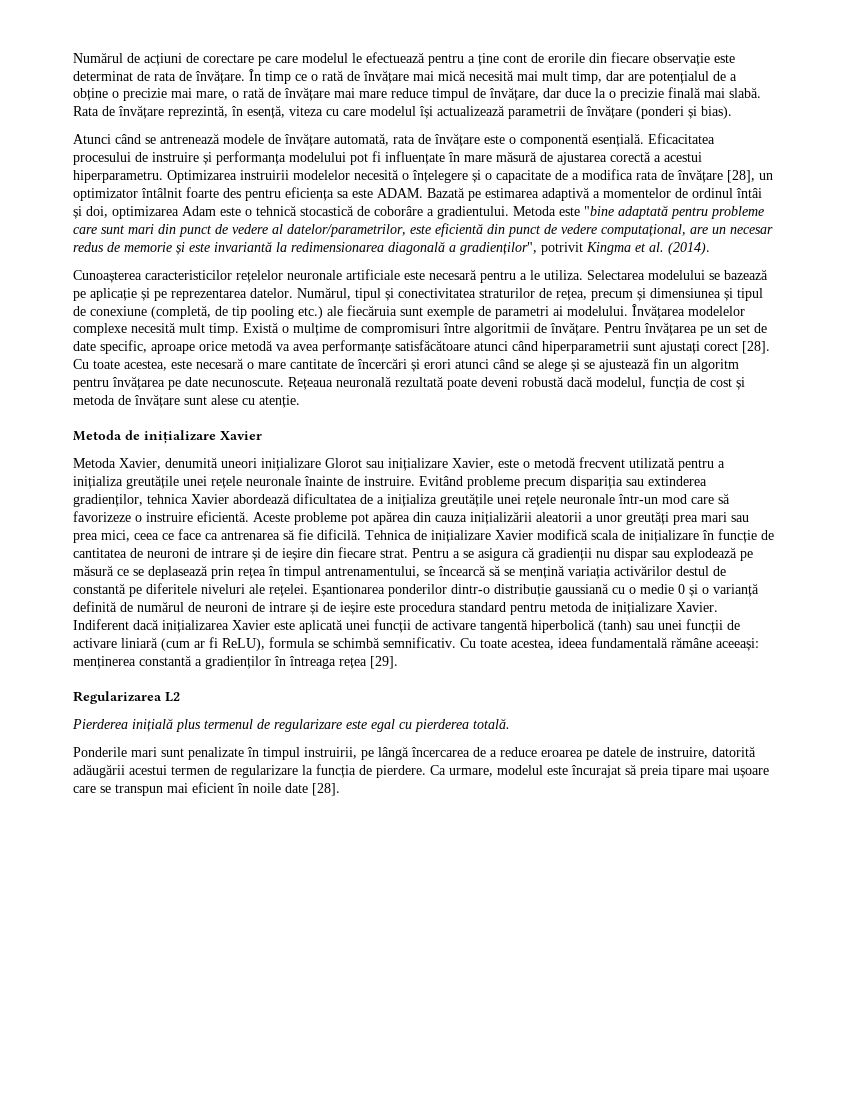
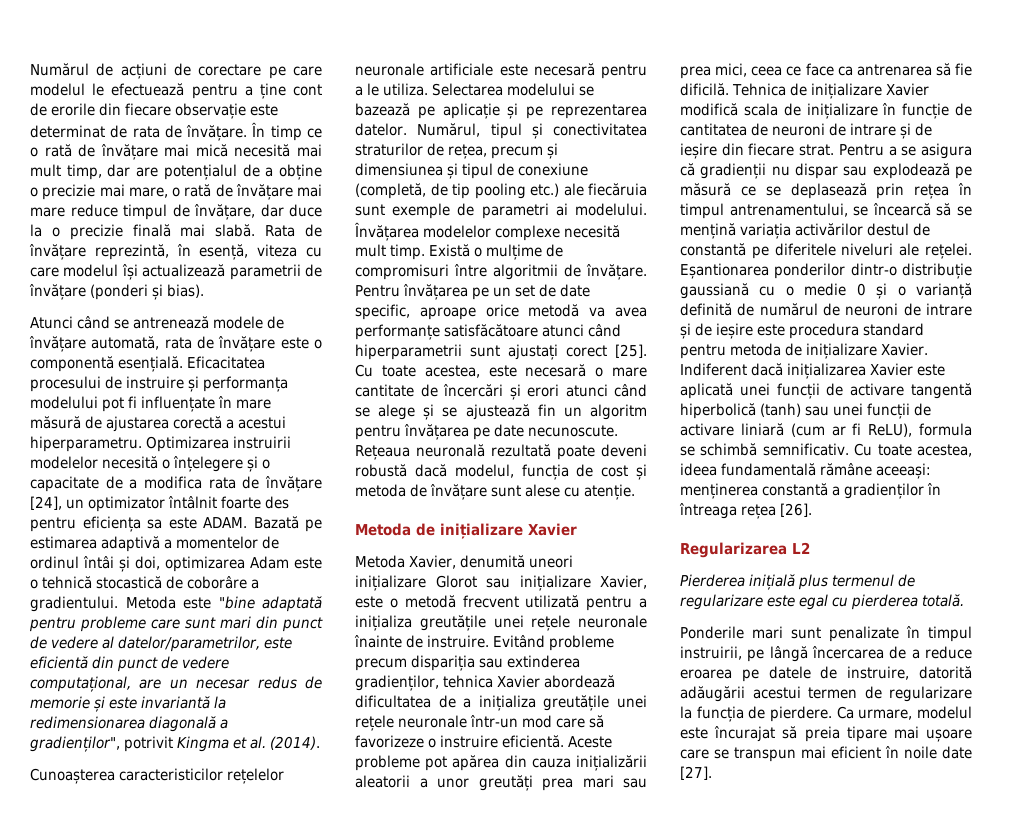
- Optimizarea instruirii modelelor necesită o înțelegere și o capacitate de a modifica rata de învățare [28], un optimizator întâlnit foarte des pentru eficiența sa este ADAM.
+ Optimizarea instruirii modelelor necesită o înțelegere și o capacitate de a modifica rata de învățare [24], un optimizator întâlnit foarte des pentru eficiența sa este ADAM.
- Pentru învățarea pe un set de date specific, aproape orice metodă va avea performanțe satisfăcătoare atunci când hiperparametrii sunt ajustați corect [28].
+ Pentru învățarea pe un set de date specific, aproape orice metodă va avea performanțe satisfăcătoare atunci când hiperparametrii sunt ajustați corect [25].
- Cu toate acestea, ideea fundamentală rămâne aceeași: menținerea constantă a gradienților în întreaga rețea [29].
+ Cu toate acestea, ideea fundamentală rămâne aceeași: menținerea constantă a gradienților în întreaga rețea [26].
- Ca urmare, modelul este încurajat să preia tipare mai ușoare care se transpun mai eficient în noile date [28].
+ Ca urmare, modelul este încurajat să preia tipare mai ușoare care se transpun mai eficient în noile date [27].

